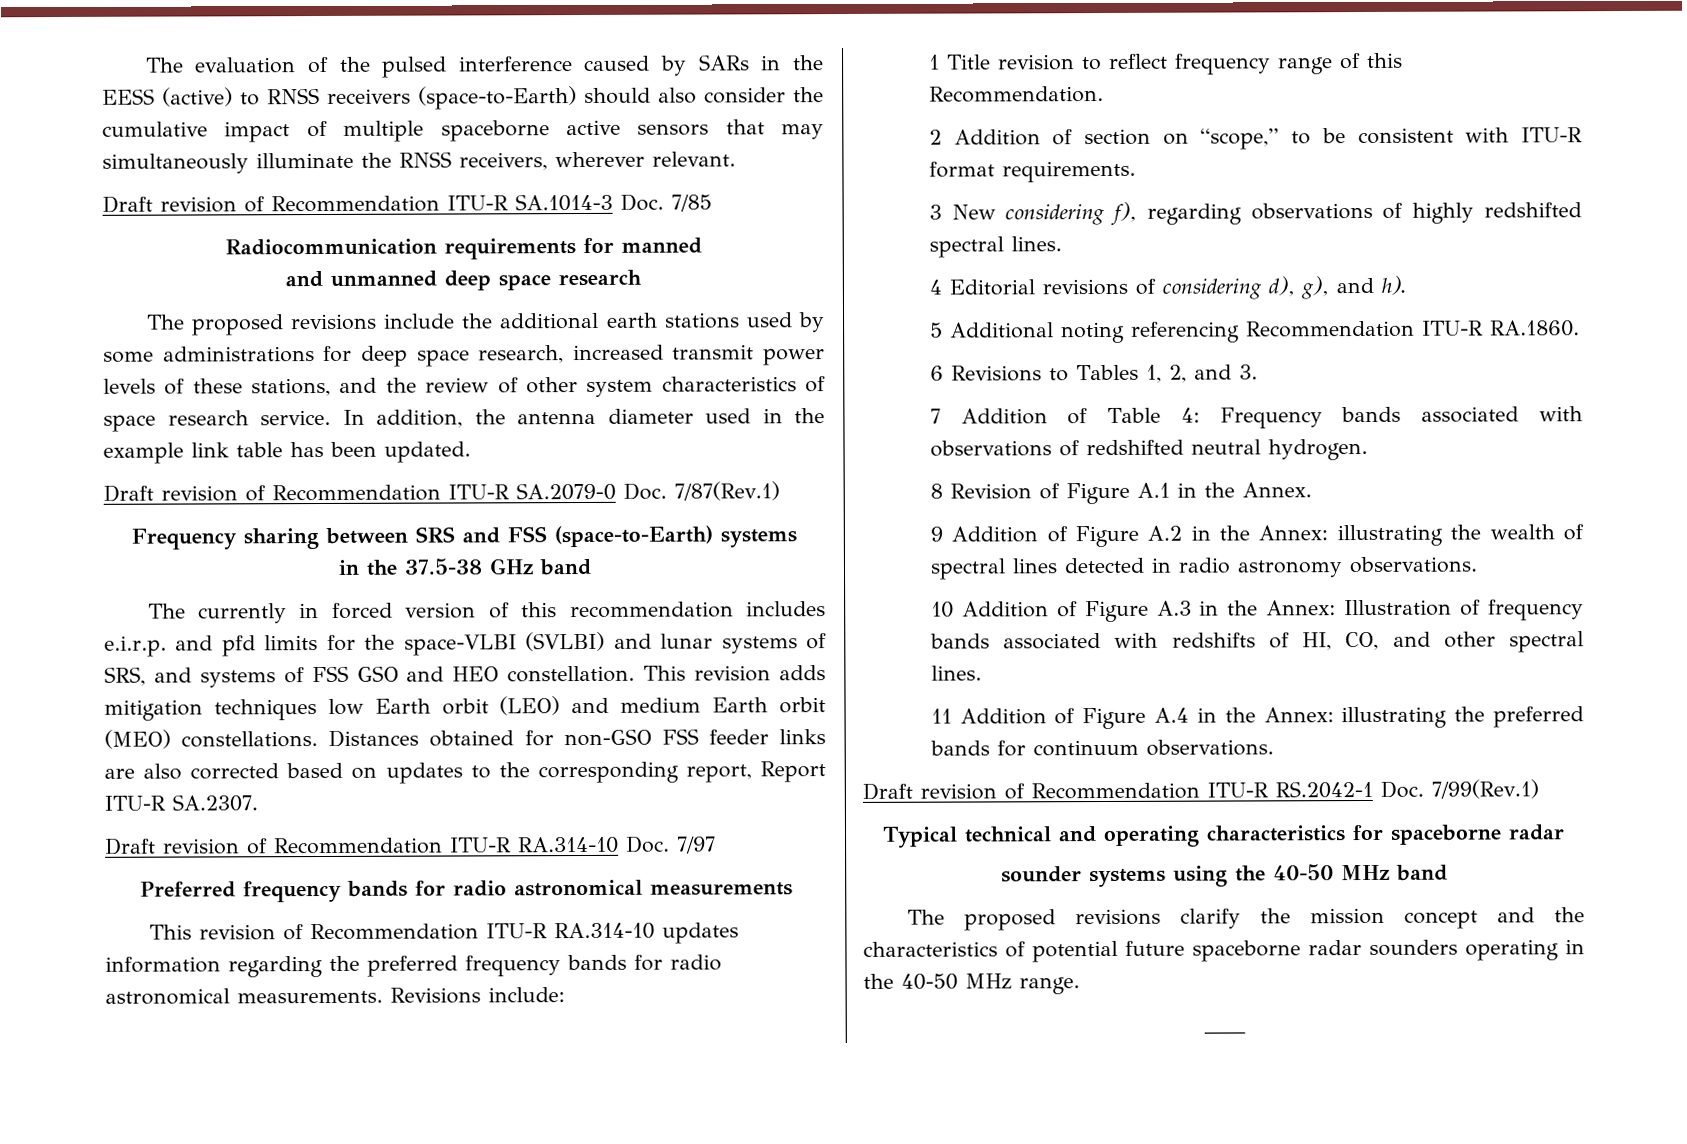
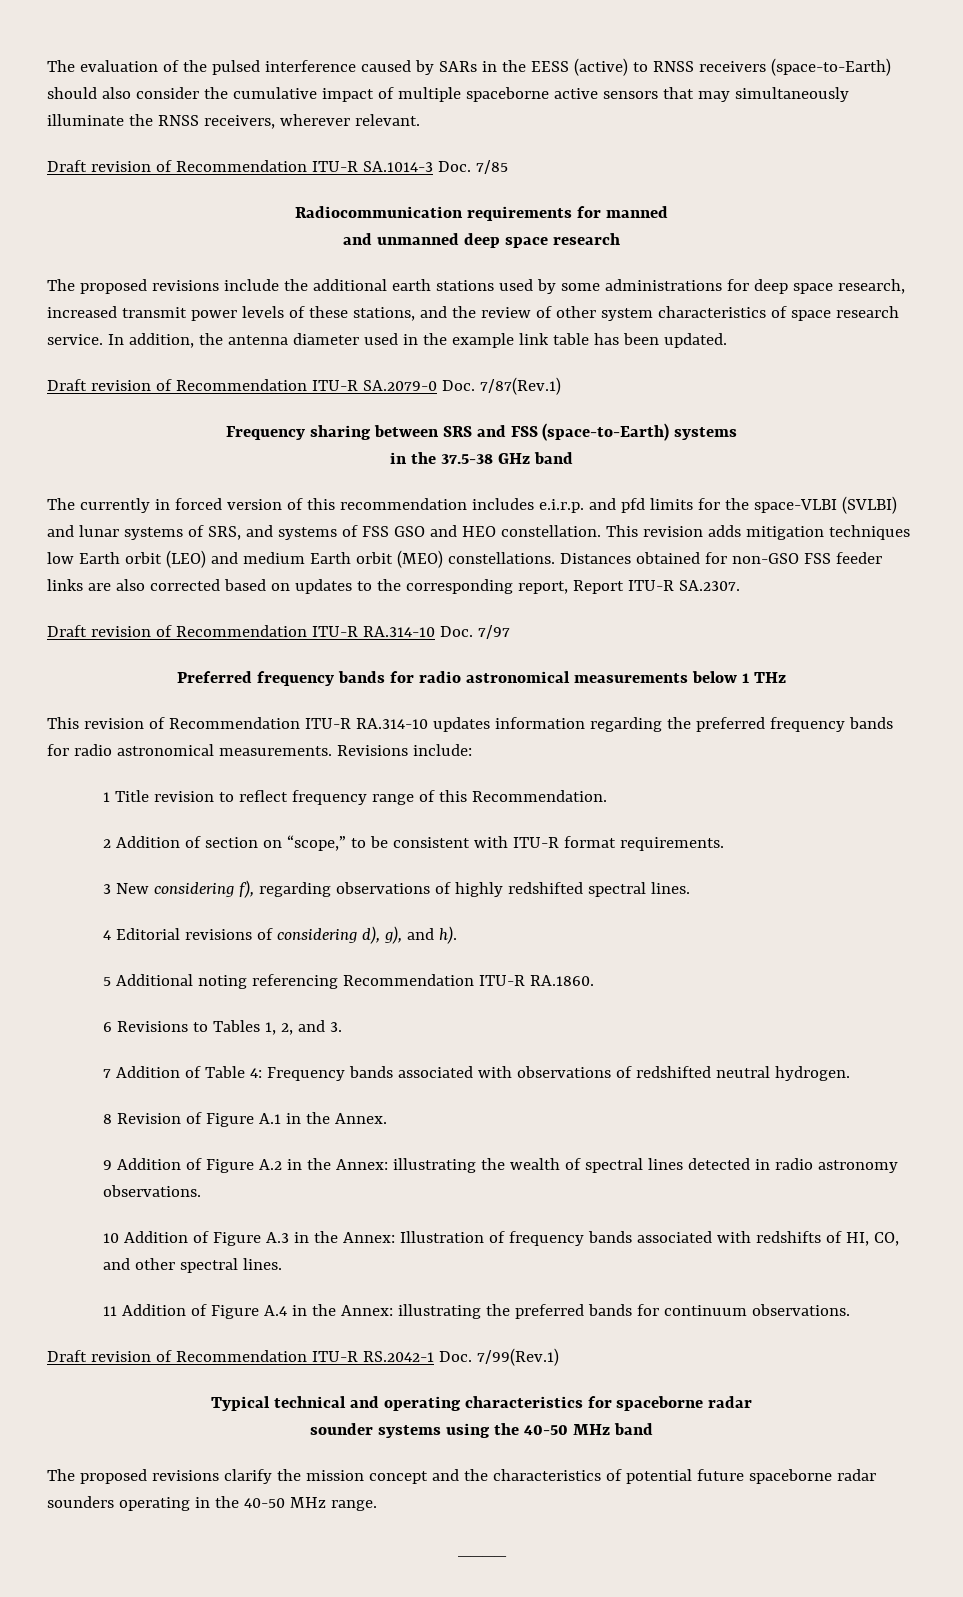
- Preferred frequency bands for radio astronomical measurements
+ Preferred frequency bands for radio astronomical measurements below 1 THz

